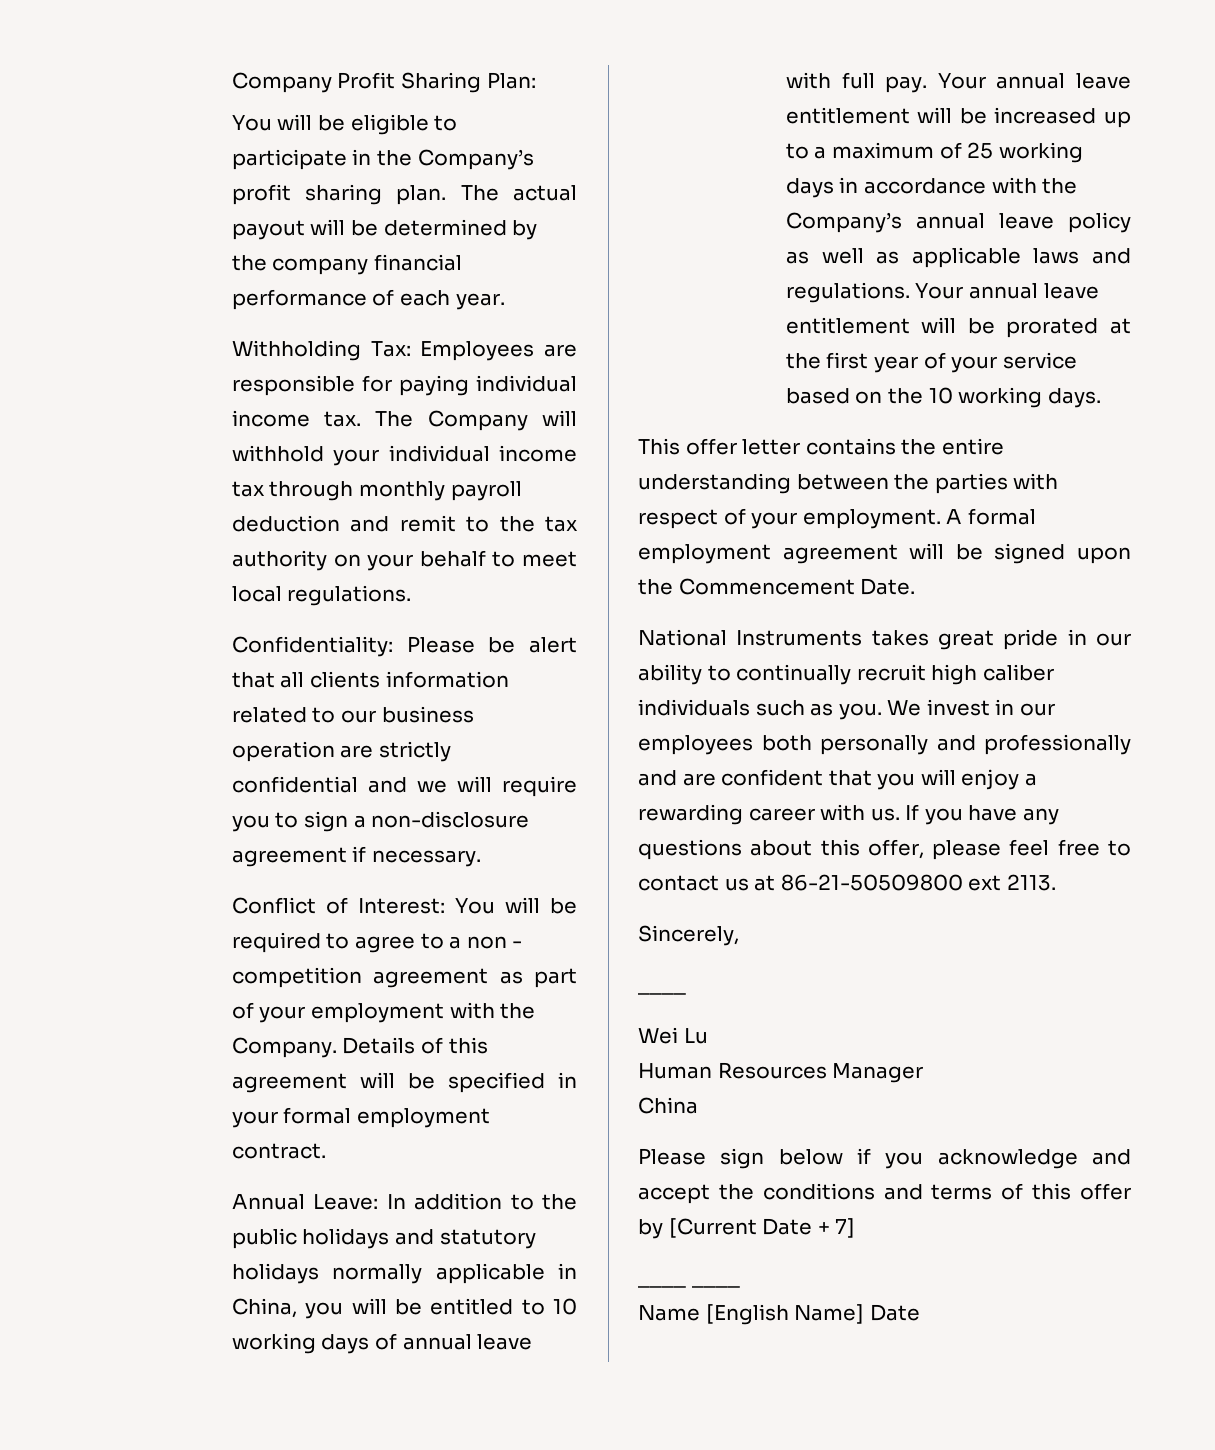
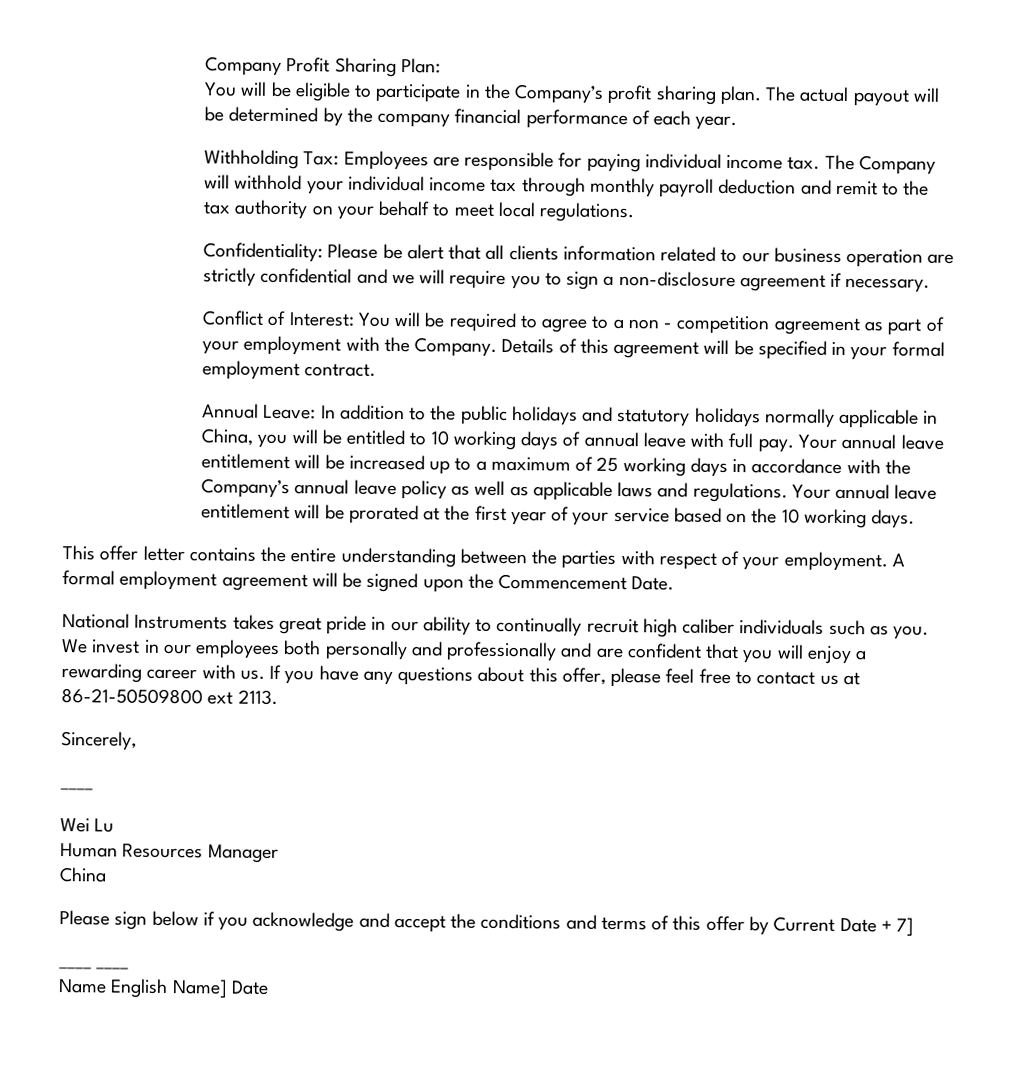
- Please sign below if you acknowledge and accept the conditions and terms of this offer by [Current Date + 7]
+ Please sign below if you acknowledge and accept the conditions and terms of this offer by Current Date + 7]
- Name [English Name] Date
+ Name English Name] Date

